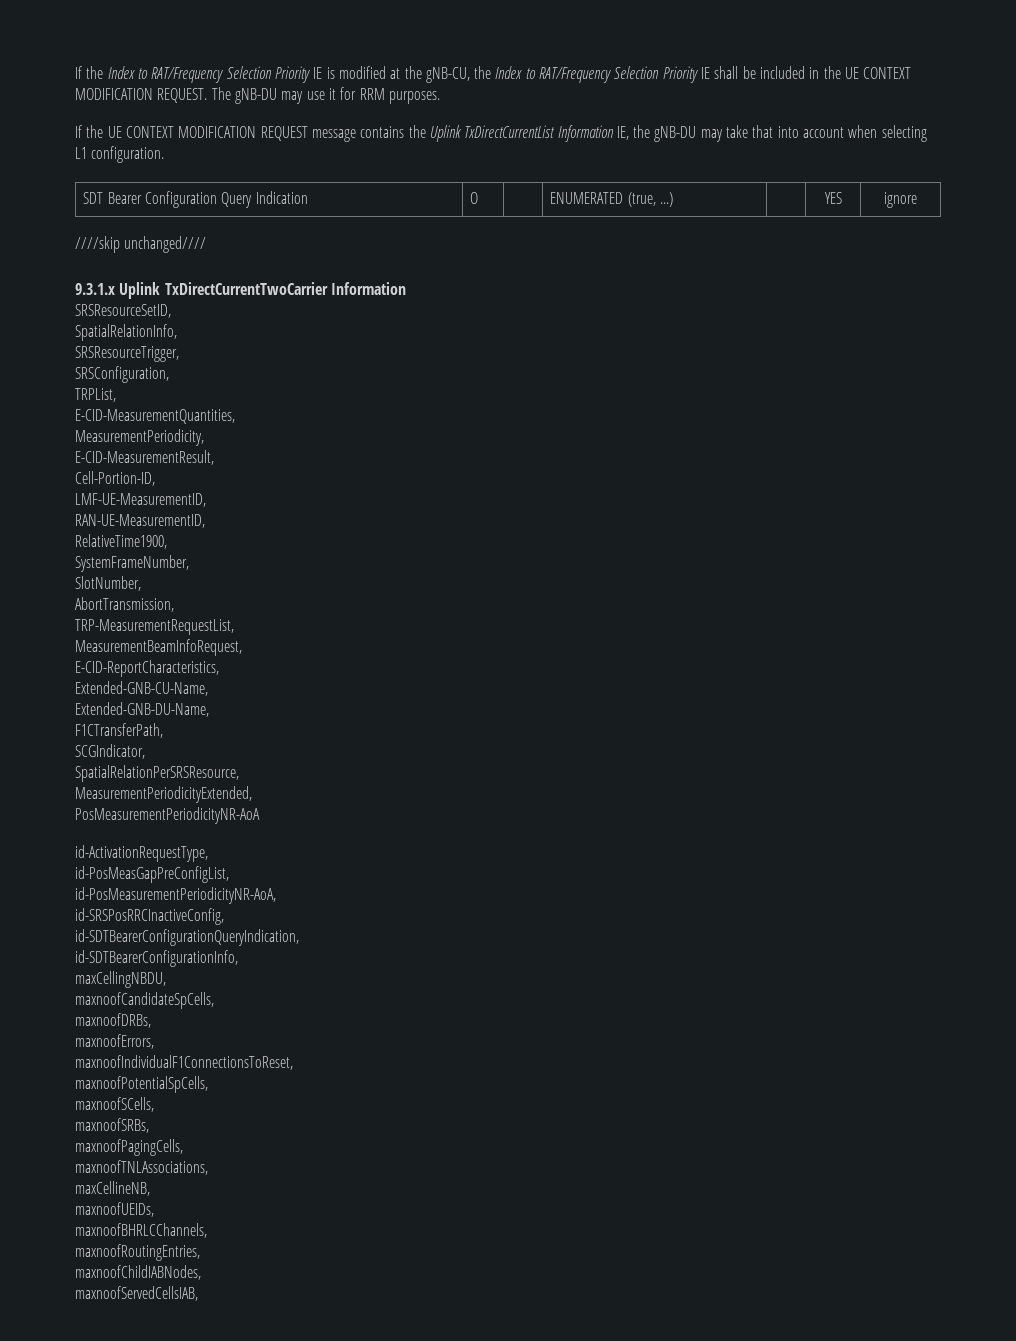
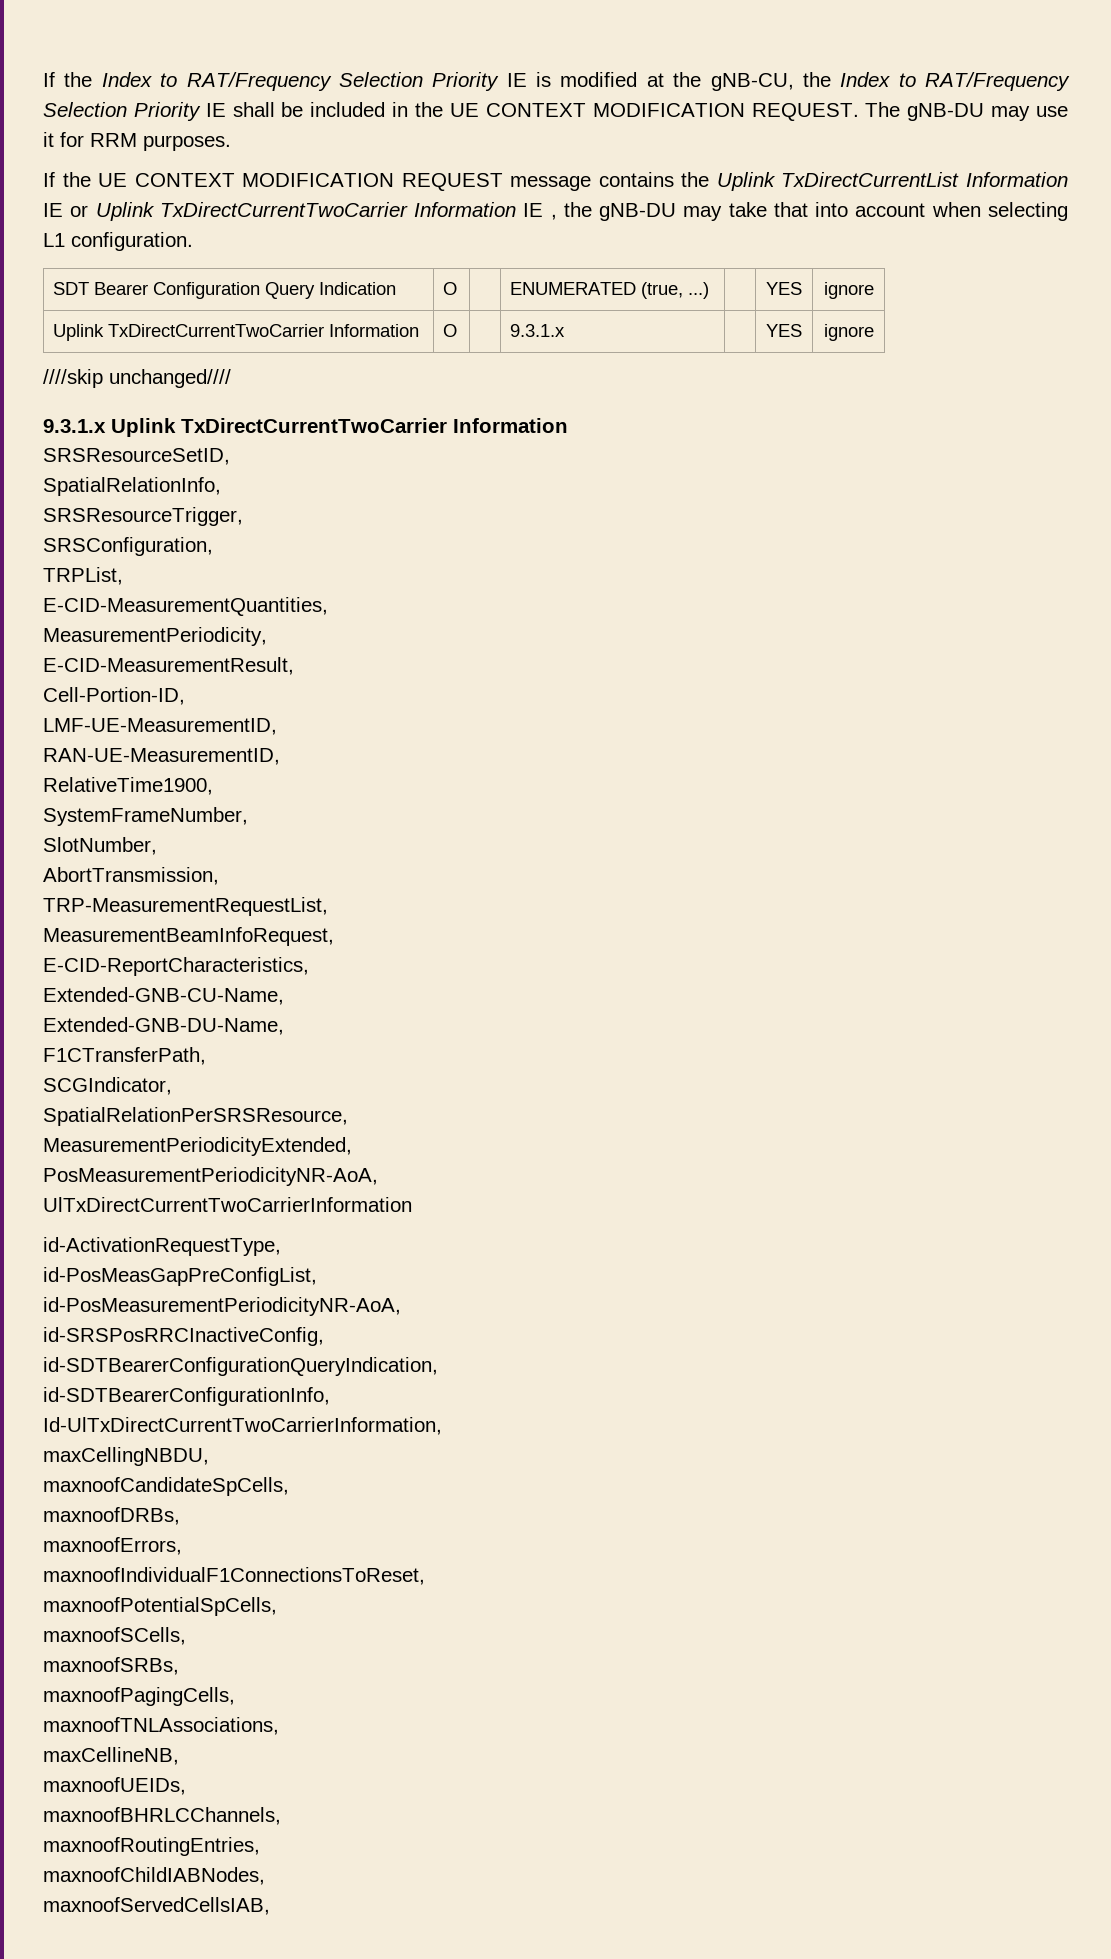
- If the UE CONTEXT MODIFICATION REQUEST message contains the Uplink TxDirectCurrentList Information IE, the gNB-DU may take that into account when selecting L1 configuration.
+ If the UE CONTEXT MODIFICATION REQUEST message contains the Uplink TxDirectCurrentList Information IE or Uplink TxDirectCurrentTwoCarrier Information IE , the gNB-DU may take that into account when selecting L1 configuration.
+ Uplink TxDirectCurrentTwoCarrier Information | O | | 9.3.1.x | | YES | ignore
- PosMeasurementPeriodicityNR-AoA
+ PosMeasurementPeriodicityNR-AoA,
+ UlTxDirectCurrentTwoCarrierInformation
+ Id-UlTxDirectCurrentTwoCarrierInformation,

